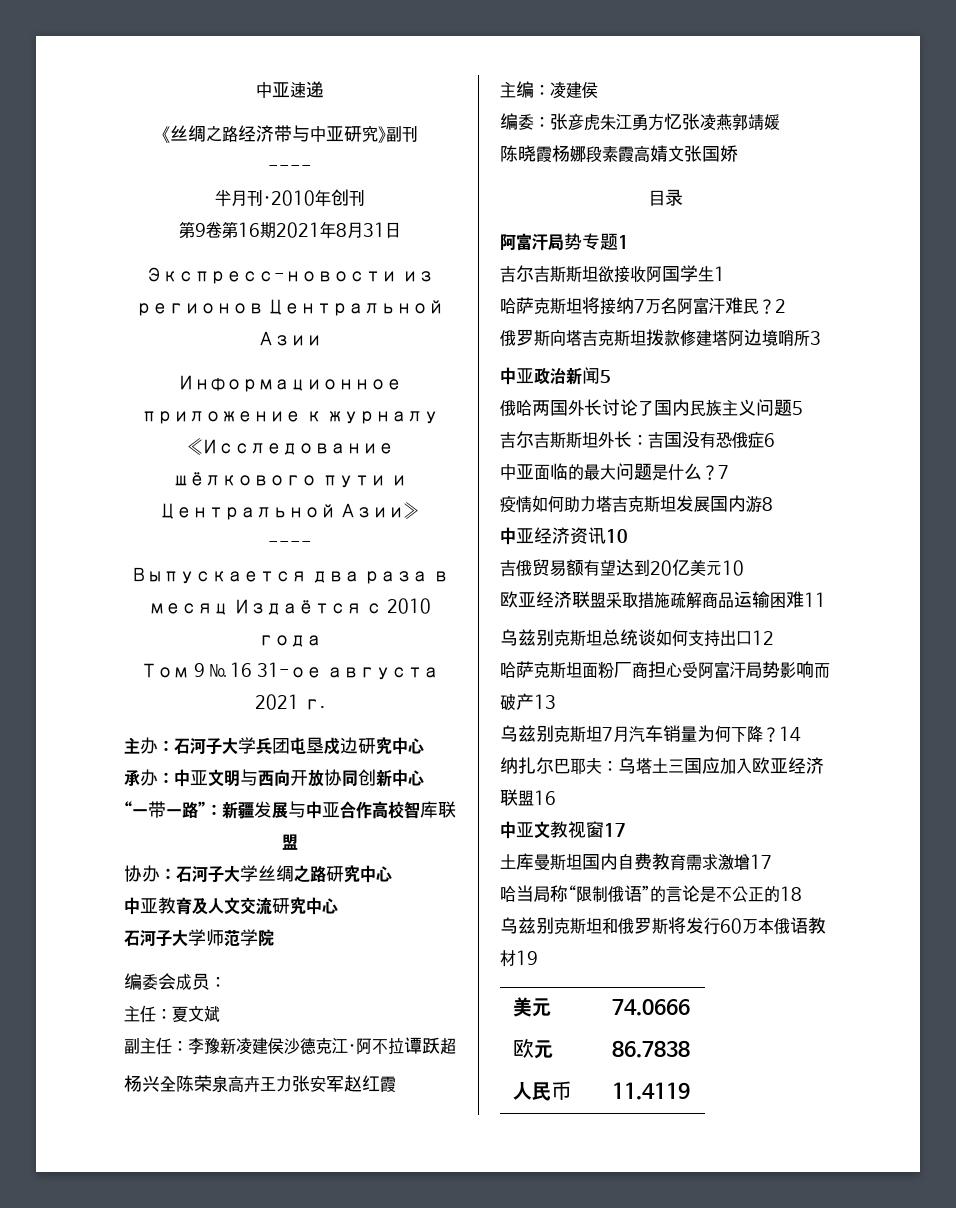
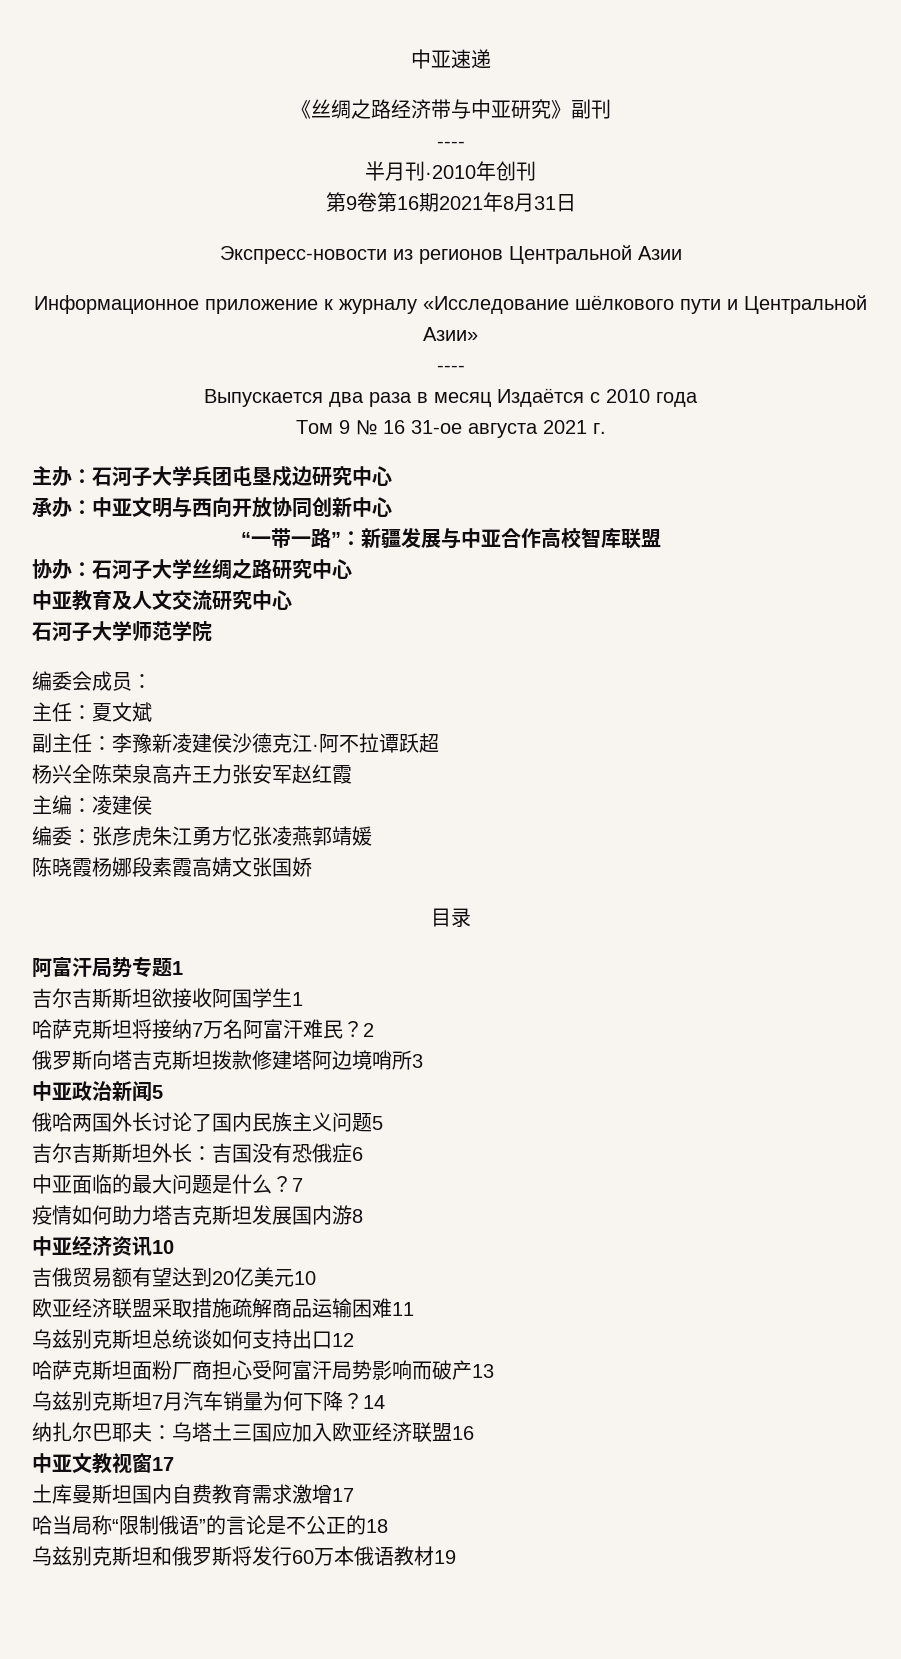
- 美元 | 74.0666
- 欧元 | 86.7838
- 人民币 | 11.4119

